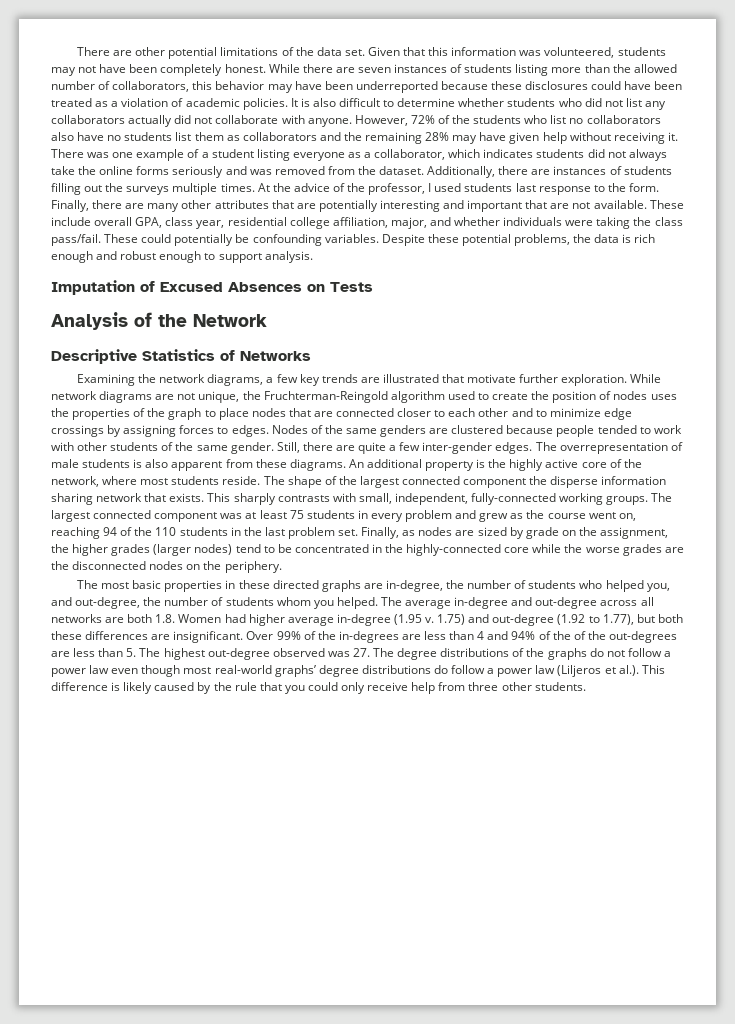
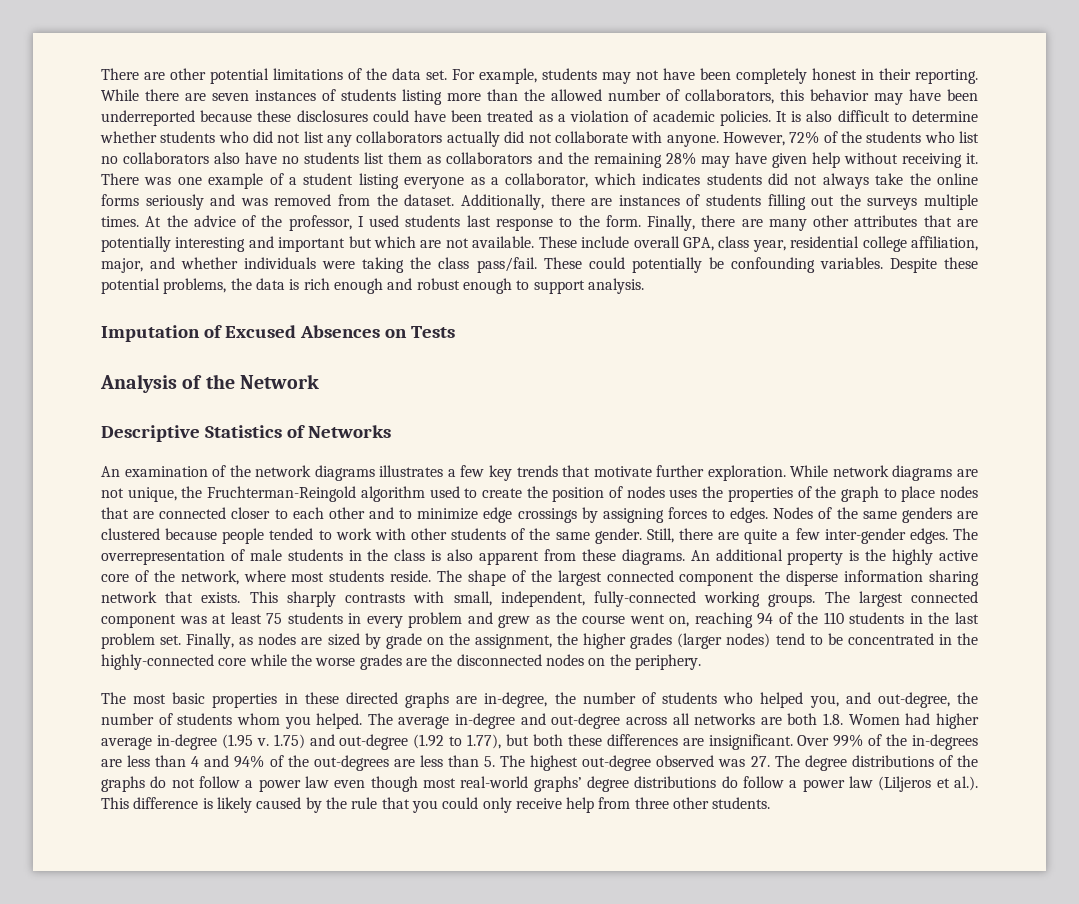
- Given that this information was volunteered, students may not have been completely honest.
+ For example, students may not have been completely honest in their reporting.
- Finally, there are many other attributes that are potentially interesting and important that are not available.
+ Finally, there are many other attributes that are potentially interesting and important but which are not available.
- Examining the network diagrams, a few key trends are illustrated that motivate further exploration.
+ An examination of the network diagrams illustrates a few key trends that motivate further exploration.
- The overrepresentation of male students is also apparent from these diagrams.
+ The overrepresentation of male students in the class is also apparent from these diagrams.
- Over 99% of the in-degrees are less than 4 and 94% of the of the out-degrees are less than 5. The highest out-degree observed was 27. The degree distributions of the graphs do not follow a power law even though most real-world graphs’ degree distributions do follow a power law (Liljeros et al.). This difference is likely caused by the rule that you could only receive help from three other students.
+ Over 99% of the in-degrees are less than 4 and 94% of the out-degrees are less than 5. The highest out-degree observed was 27. The degree distributions of the graphs do not follow a power law even though most real-world graphs’ degree distributions do follow a power law (Liljeros et al.). This difference is likely caused by the rule that you could only receive help from three other students.

